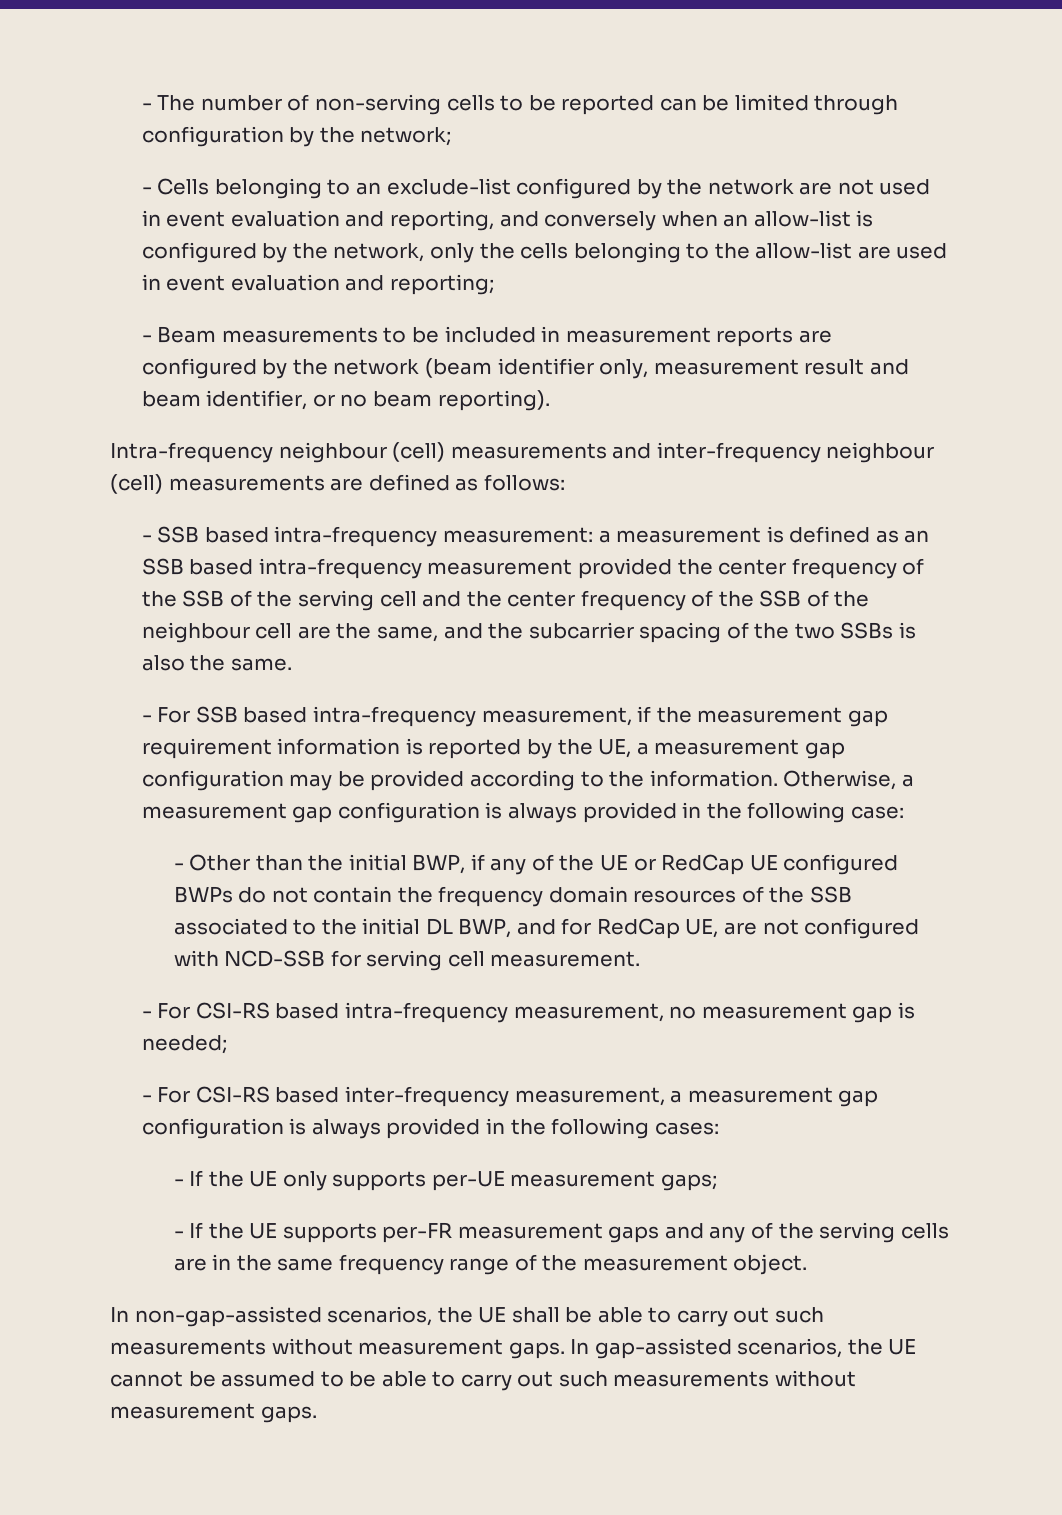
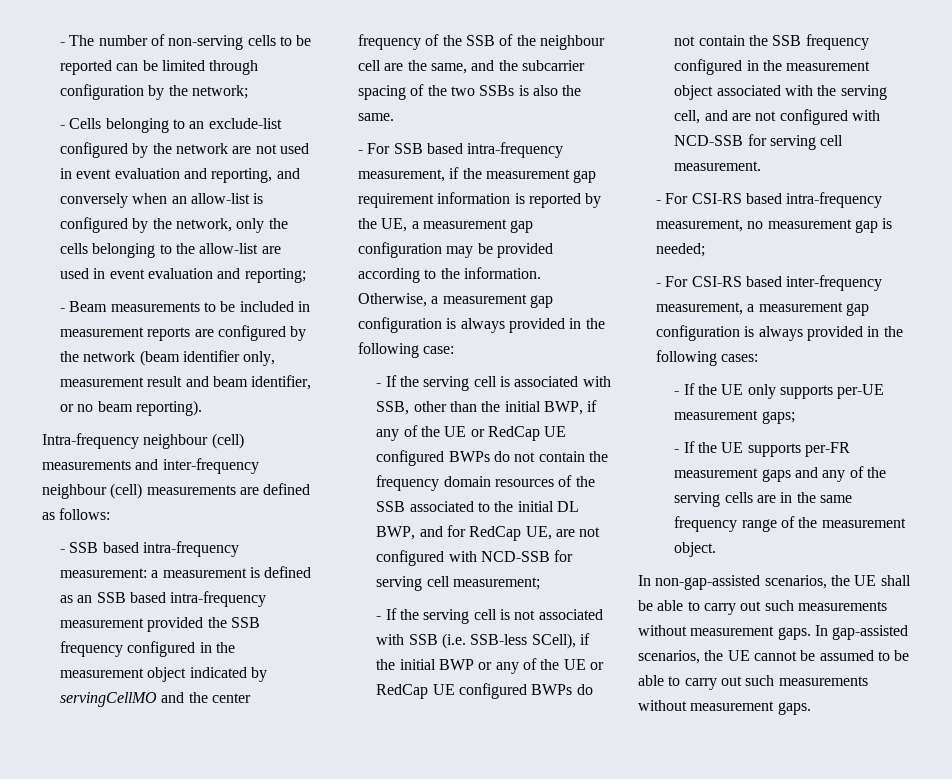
- - SSB based intra-frequency measurement: a measurement is defined as an SSB based intra-frequency measurement provided the center frequency of the SSB of the serving cell and the center frequency of the SSB of the neighbour cell are the same, and the subcarrier spacing of the two SSBs is also the same.
+ - SSB based intra-frequency measurement: a measurement is defined as an SSB based intra-frequency measurement provided the SSB frequency configured in the measurement object indicated by servingCellMO and the center frequency of the SSB of the neighbour cell are the same, and the subcarrier spacing of the two SSBs is also the same.
- - Other than the initial BWP, if any of the UE or RedCap UE configured BWPs do not contain the frequency domain resources of the SSB associated to the initial DL BWP, and for RedCap UE, are not configured with NCD-SSB for serving cell measurement.
+ - If the serving cell is associated with SSB, other than the initial BWP, if any of the UE or RedCap UE configured BWPs do not contain the frequency domain resources of the SSB associated to the initial DL BWP, and for RedCap UE, are not configured with NCD-SSB for serving cell measurement;
+ - If the serving cell is not associated with SSB (i.e. SSB-less SCell), if the initial BWP or any of the UE or RedCap UE configured BWPs do not contain the SSB frequency configured in the measurement object associated with the serving cell, and are not configured with NCD-SSB for serving cell measurement.

